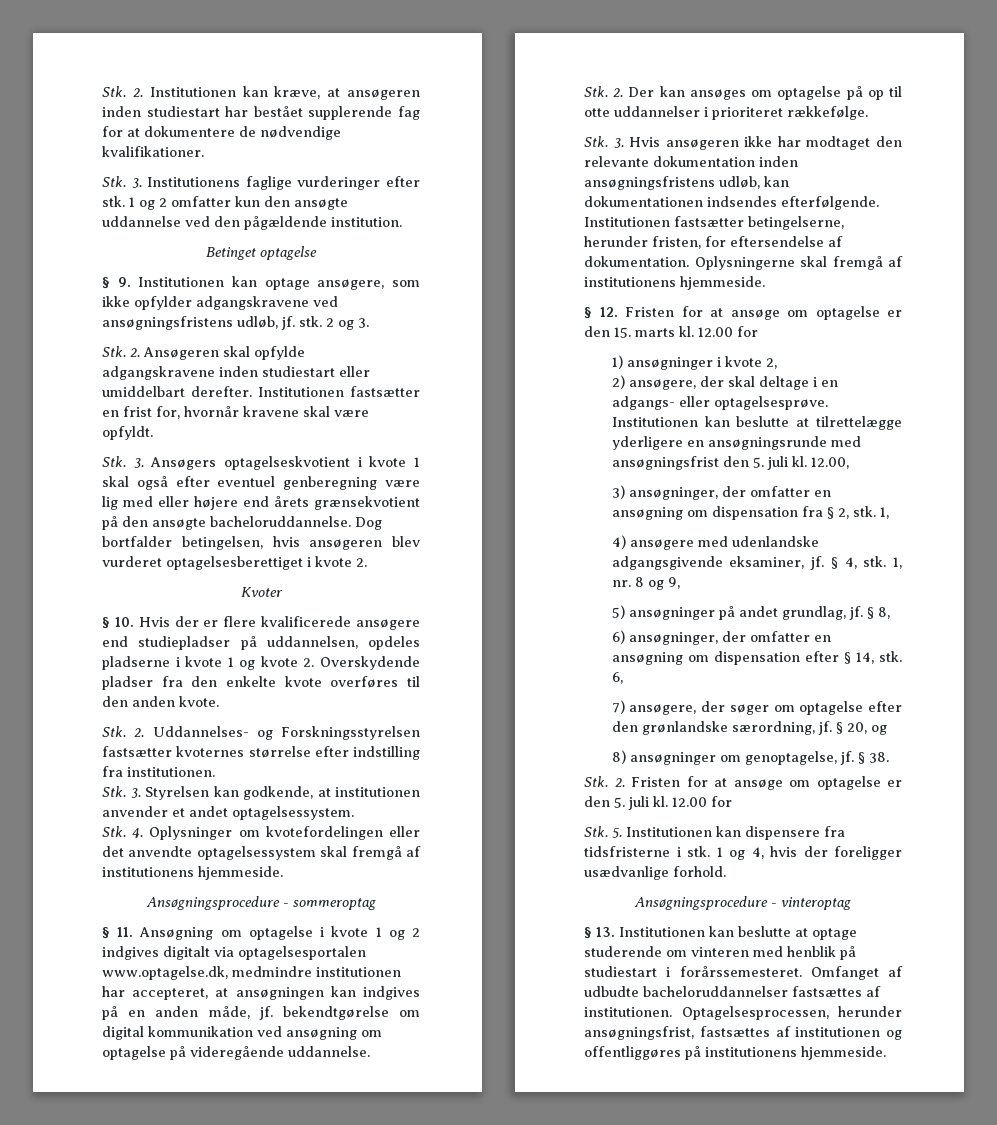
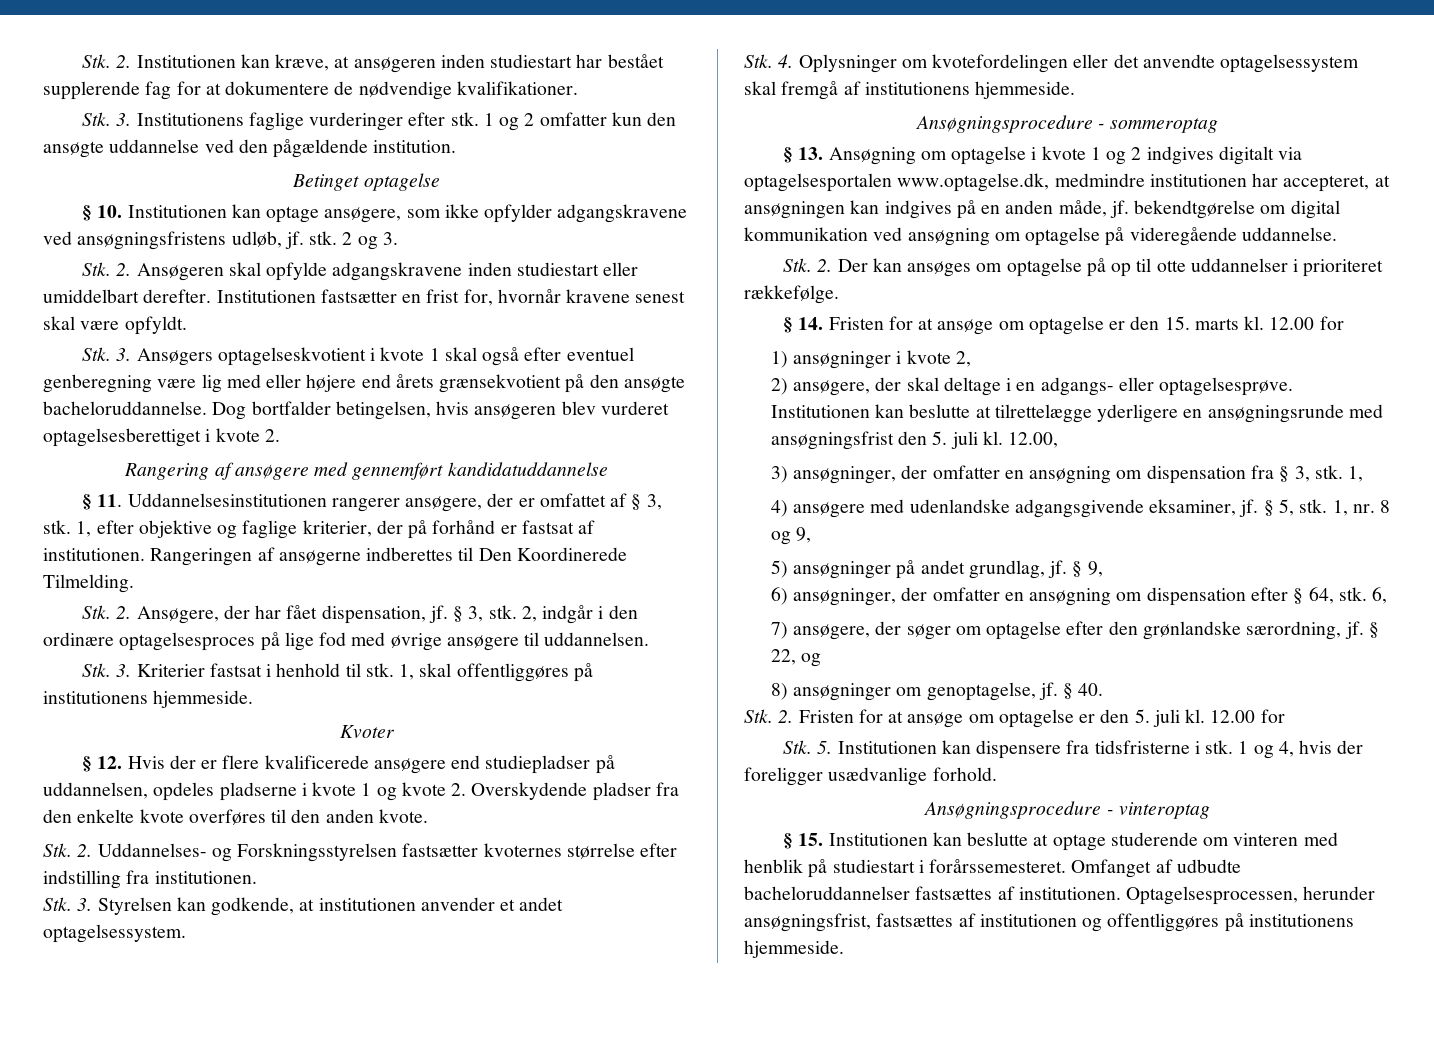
- § 9. Institutionen kan optage ansøgere, som ikke opfylder adgangskravene ved ansøgningsfristens udløb, jf. stk.
+ § 10. Institutionen kan optage ansøgere, som ikke opfylder adgangskravene ved ansøgningsfristens udløb, jf. stk.
- Institutionen fastsætter en frist for, hvornår kravene skal være opfyldt.
+ Institutionen fastsætter en frist for, hvornår kravene senest skal være opfyldt.
+ Rangering af ansøgere med gennemført kandidatuddannelse
+ § 11. Uddannelsesinstitutionen rangerer ansøgere, der er omfattet af § 3, stk. 1, efter objektive og faglige kriterier, der på forhånd er fastsat af institutionen. Rangeringen af ansøgerne indberettes til Den Koordinerede Tilmelding.
+ Stk. 2. Ansøgere, der har fået dispensation, jf. § 3, stk. 2, indgår i den ordinære optagelsesproces på lige fod med øvrige ansøgere til uddannelsen.
+ Stk. 3. Kriterier fastsat i henhold til stk. 1, skal offentliggøres på institutionens hjemmeside.
- § 10. Hvis der er flere kvalificerede ansøgere end studiepladser på uddannelsen, opdeles pladserne i kvote 1 og kvote 2. Overskydende pladser fra den enkelte kvote overføres til den anden kvote.
+ § 12. Hvis der er flere kvalificerede ansøgere end studiepladser på uddannelsen, opdeles pladserne i kvote 1 og kvote 2. Overskydende pladser fra den enkelte kvote overføres til den anden kvote.
- § 11. Ansøgning om optagelse i kvote 1 og 2 indgives digitalt via optagelsesportalen www.optagelse.dk, medmindre institutionen har accepteret, at ansøgningen kan indgives på en anden måde, jf. bekendtgørelse om digital kommunikation ved ansøgning om optagelse på videregående uddannelse.
+ § 13. Ansøgning om optagelse i kvote 1 og 2 indgives digitalt via optagelsesportalen www.optagelse.dk, medmindre institutionen har accepteret, at ansøgningen kan indgives på en anden måde, jf. bekendtgørelse om digital kommunikation ved ansøgning om optagelse på videregående uddannelse.
- Stk. 3. Hvis ansøgeren ikke har modtaget den relevante dokumentation inden ansøgningsfristens udløb, kan dokumentationen indsendes efterfølgende. Institutionen fastsætter betingelserne, herunder fristen, for eftersendelse af dokumentation. Oplysningerne skal fremgå af institutionens hjemmeside.
- § 12. Fristen for at ansøge om optagelse er den 15. marts kl.
+ § 14. Fristen for at ansøge om optagelse er den 15. marts kl.
- 3) ansøgninger, der omfatter en ansøgning om dispensation fra § 2, stk.
+ 3) ansøgninger, der omfatter en ansøgning om dispensation fra § 3, stk.
- § 4, stk.
+ § 5, stk.
- § 8,
+ § 9,
- 6) ansøgninger, der omfatter en ansøgning om dispensation efter § 14, stk.
+ 6) ansøgninger, der omfatter en ansøgning om dispensation efter § 64, stk.
- § 20, og
+ § 22, og
- § 38.
+ § 40.
- § 13. Institutionen kan beslutte at optage studerende om vinteren med henblik på studiestart i forårssemesteret.
+ § 15. Institutionen kan beslutte at optage studerende om vinteren med henblik på studiestart i forårssemesteret.

